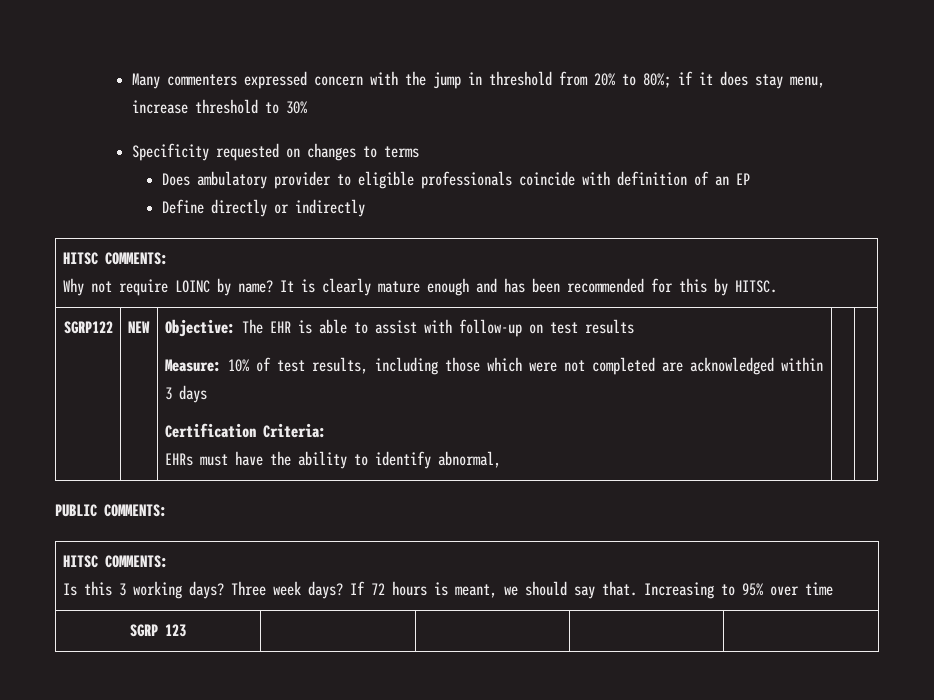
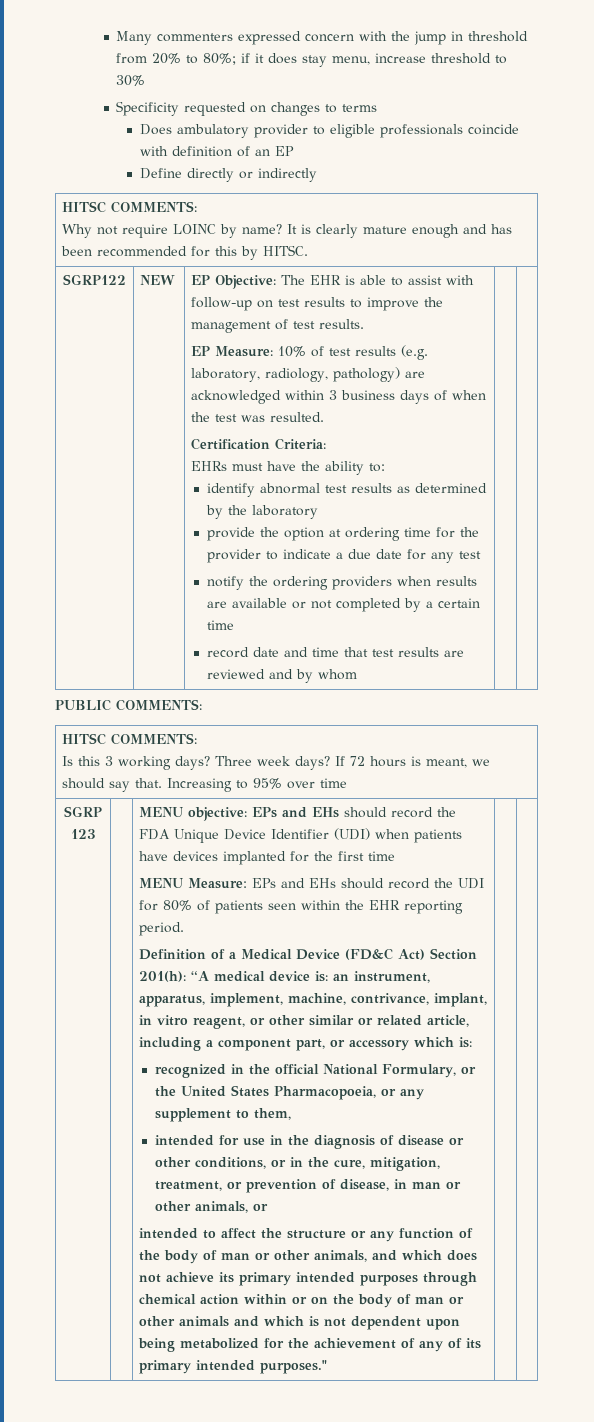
- Objective: The EHR is able to assist with follow-up on test results
- Measure: 10% of test results, including those which were not completed are acknowledged within 3 days
+ EP Objective: The EHR is able to assist with follow-up on test results to improve the management of test results.
+ EP Measure: 10% of test results (e.g. laboratory, radiology, pathology) are acknowledged within 3 business days of when the test was resulted.
- EHRs must have the ability to identify abnormal,
+ EHRs must have the ability to:
+ identify abnormal test results as determined by the laboratory
+ provide the option at ordering time for the provider to indicate a due date for any test
+ notify the ordering providers when results are available or not completed by a certain time
+ record date and time that test results are reviewed and by whom
+ MENU objective: EPs and EHs should record the FDA Unique Device Identifier (UDI) when patients have devices implanted for the first time
+ MENU Measure: EPs and EHs should record the UDI for 80% of patients seen within the EHR reporting period.
+ Definition of a Medical Device (FD&C Act) Section 201(h): “A medical device is: an instrument, apparatus, implement, machine, contrivance, implant, in vitro reagent, or other similar or related article, including a component part, or accessory which is:
+ recognized in the official National Formulary, or the United States Pharmacopoeia, or any supplement to them,
+ intended for use in the diagnosis of disease or other conditions, or in the cure, mitigation, treatment, or prevention of disease, in man or other animals, or
+ intended to affect the structure or any function of the body of man or other animals, and which does not achieve its primary intended purposes through chemical action within or on the body of man or other animals and which is not dependent upon being metabolized for the achievement of any of its primary intended purposes."

